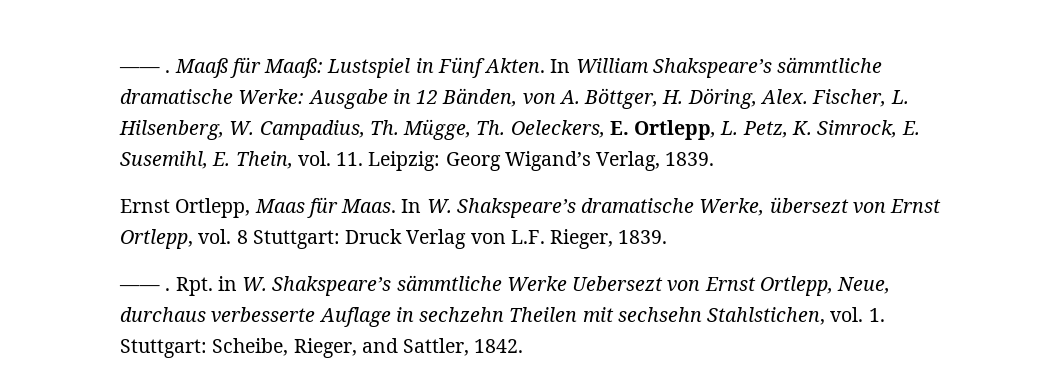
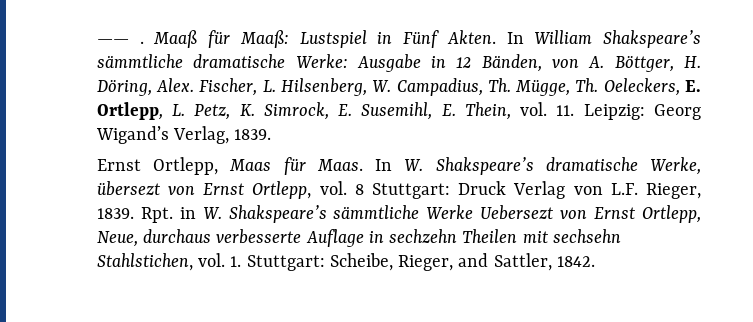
- In W. Shakspeare’s dramatische Werke, übersezt von Ernst Ortlepp, vol. 8 Stuttgart: Druck Verlag von L.F. Rieger, 1839.
- —— . Rpt. in W. Shakspeare’s sämmtliche Werke Uebersezt von Ernst Ortlepp, Neue, durchaus verbesserte Auflage in sechzehn Theilen mit sechsehn Stahlstichen, vol. 1. Stuttgart: Scheibe, Rieger, and Sattler, 1842.
+ In W. Shakspeare’s dramatische Werke, übersezt von Ernst Ortlepp, vol. 8 Stuttgart: Druck Verlag von L.F. Rieger, 1839. Rpt. in W. Shakspeare’s sämmtliche Werke Uebersezt von Ernst Ortlepp, Neue, durchaus verbesserte Auflage in sechzehn Theilen mit sechsehn Stahlstichen, vol. 1. Stuttgart: Scheibe, Rieger, and Sattler, 1842.

